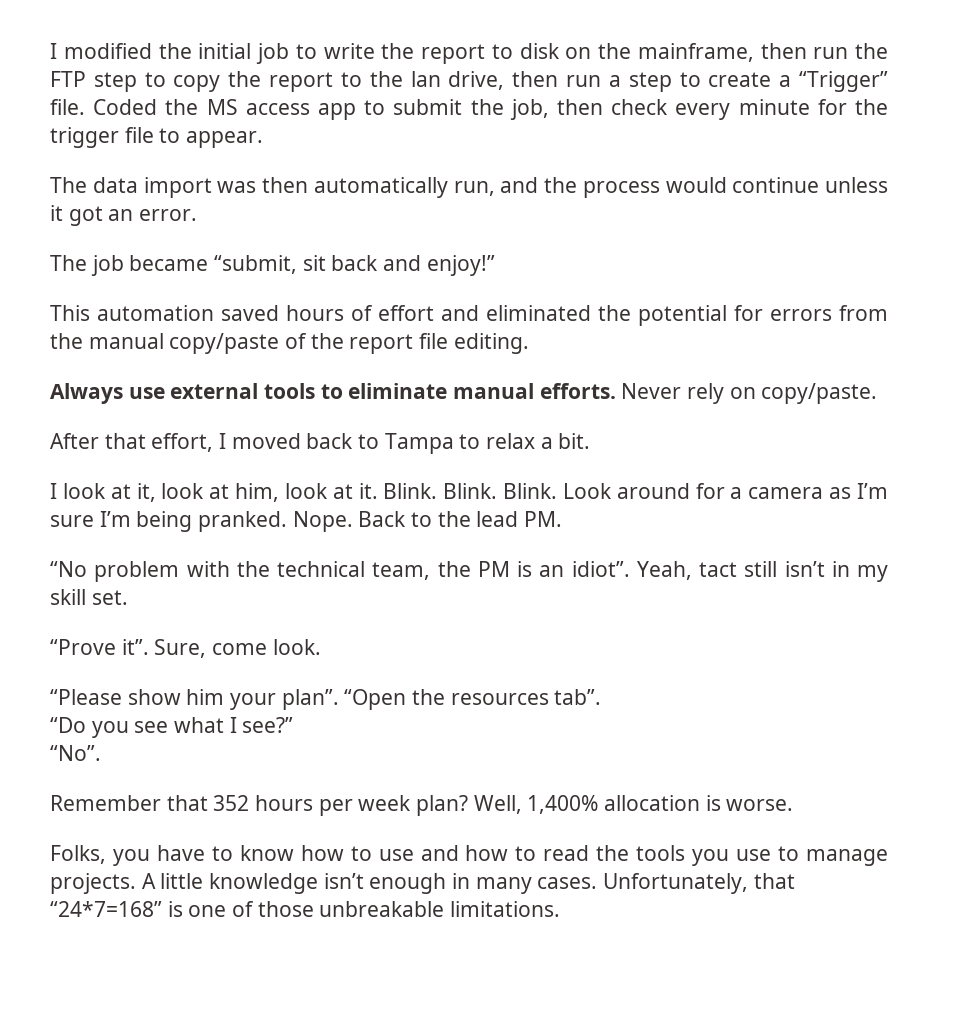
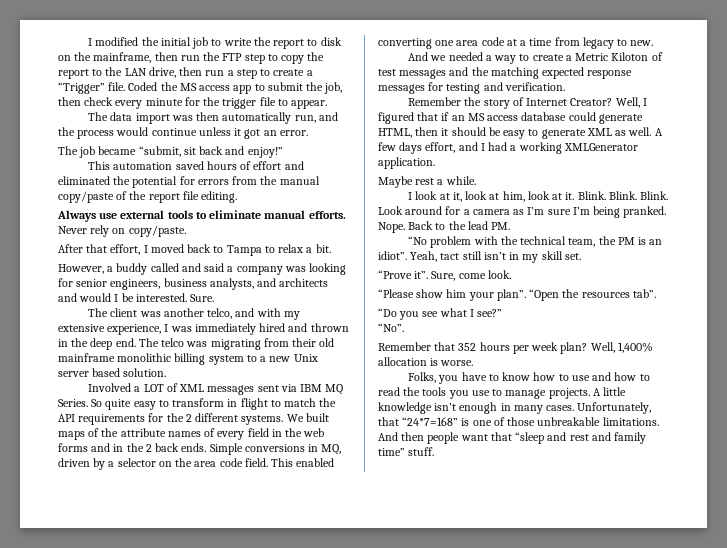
- I modified the initial job to write the report to disk on the mainframe, then run the FTP step to copy the report to the lan drive, then run a step to create a “Trigger” file.
+ I modified the initial job to write the report to disk on the mainframe, then run the FTP step to copy the report to the LAN drive, then run a step to create a “Trigger” file.
+ However, a buddy called and said a company was looking for senior engineers, business analysts, and architects and would I be interested. Sure.
+ The client was another telco, and with my extensive experience, I was immediately hired and thrown in the deep end. The telco was migrating from their old mainframe monolithic billing system to a new Unix server based solution.
+ Involved a LOT of XML messages sent via IBM MQ Series. So quite easy to transform in flight to match the API requirements for the 2 different systems. We built maps of the attribute names of every field in the web forms and in the 2 back ends. Simple conversions in MQ, driven by a selector on the area code field. This enabled converting one area code at a time from legacy to new.
+ And we needed a way to create a Metric Kiloton of test messages and the matching expected response messages for testing and verification.
+ Remember the story of Internet Creator? Well, I figured that if an MS access database could generate HTML, then it should be easy to generate XML as well. A few days effort, and I had a working XMLGenerator application.
+ Maybe rest a while.
+ And then people want that “sleep and rest and family time” stuff.

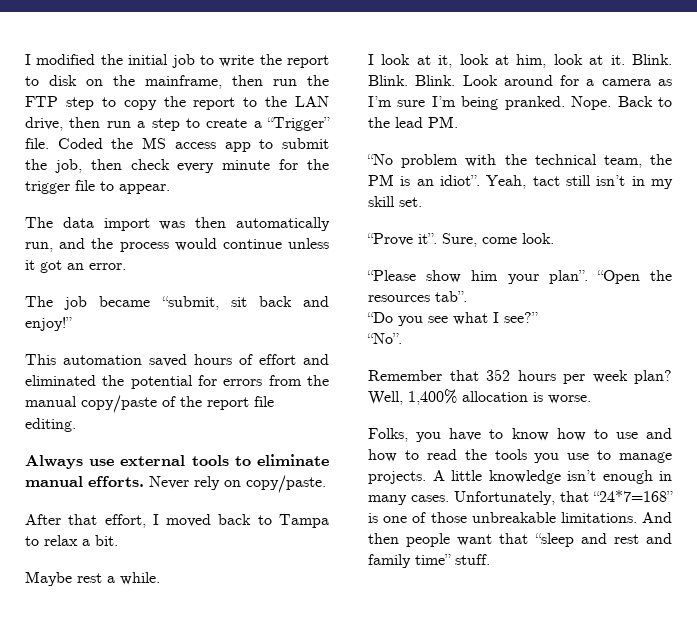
- However, a buddy called and said a company was looking for senior engineers, business analysts, and architects and would I be interested. Sure.
- The client was another telco, and with my extensive experience, I was immediately hired and thrown in the deep end. The telco was migrating from their old mainframe monolithic billing system to a new Unix server based solution.
- Involved a LOT of XML messages sent via IBM MQ Series. So quite easy to transform in flight to match the API requirements for the 2 different systems. We built maps of the attribute names of every field in the web forms and in the 2 back ends. Simple conversions in MQ, driven by a selector on the area code field. This enabled converting one area code at a time from legacy to new.
- And we needed a way to create a Metric Kiloton of test messages and the matching expected response messages for testing and verification.
- Remember the story of Internet Creator? Well, I figured that if an MS access database could generate HTML, then it should be easy to generate XML as well. A few days effort, and I had a working XMLGenerator application.

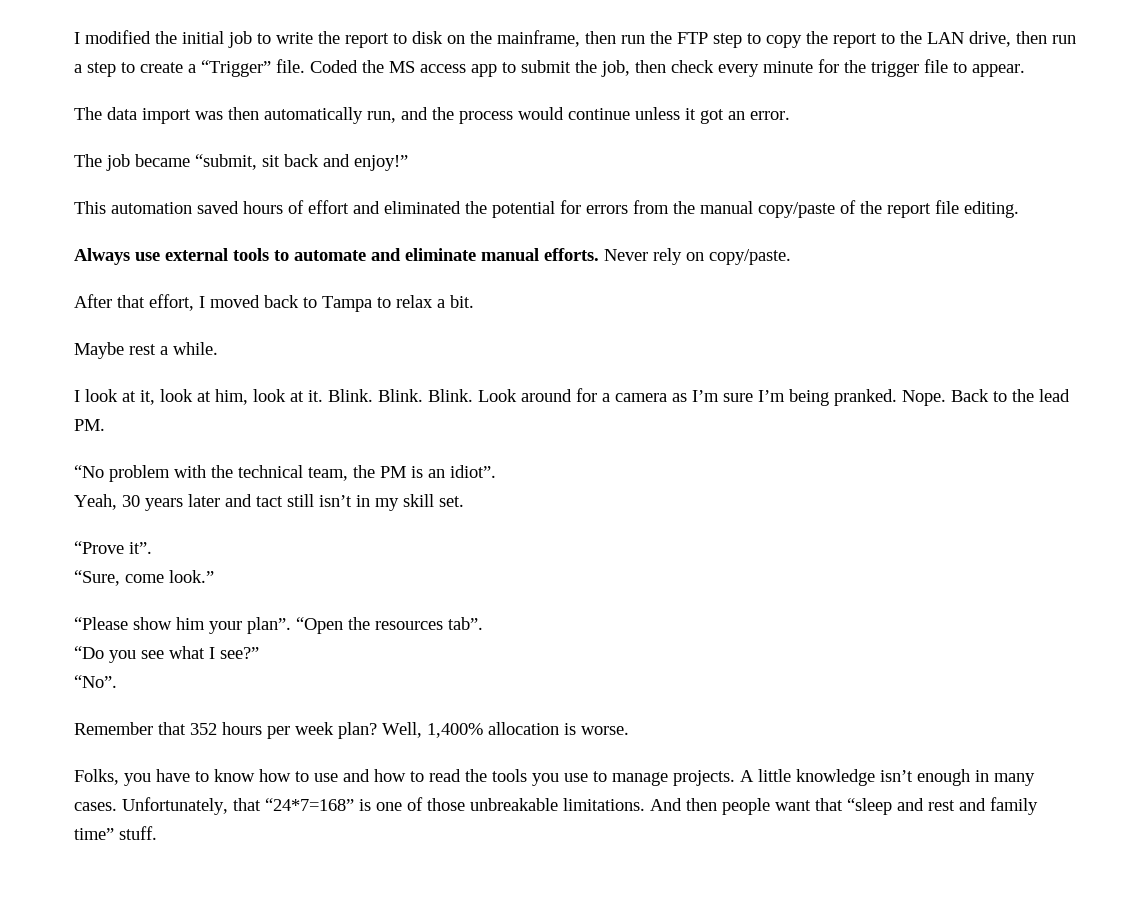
- Always use external tools to eliminate manual efforts.
+ Always use external tools to automate and eliminate manual efforts.
- “No problem with the technical team, the PM is an idiot”. Yeah, tact still isn’t in my skill set.
+ “No problem with the technical team, the PM is an idiot”.
+ Yeah, 30 years later and tact still isn’t in my skill set.
- “Prove it”. Sure, come look.
+ “Prove it”.
+ “Sure, come look.”

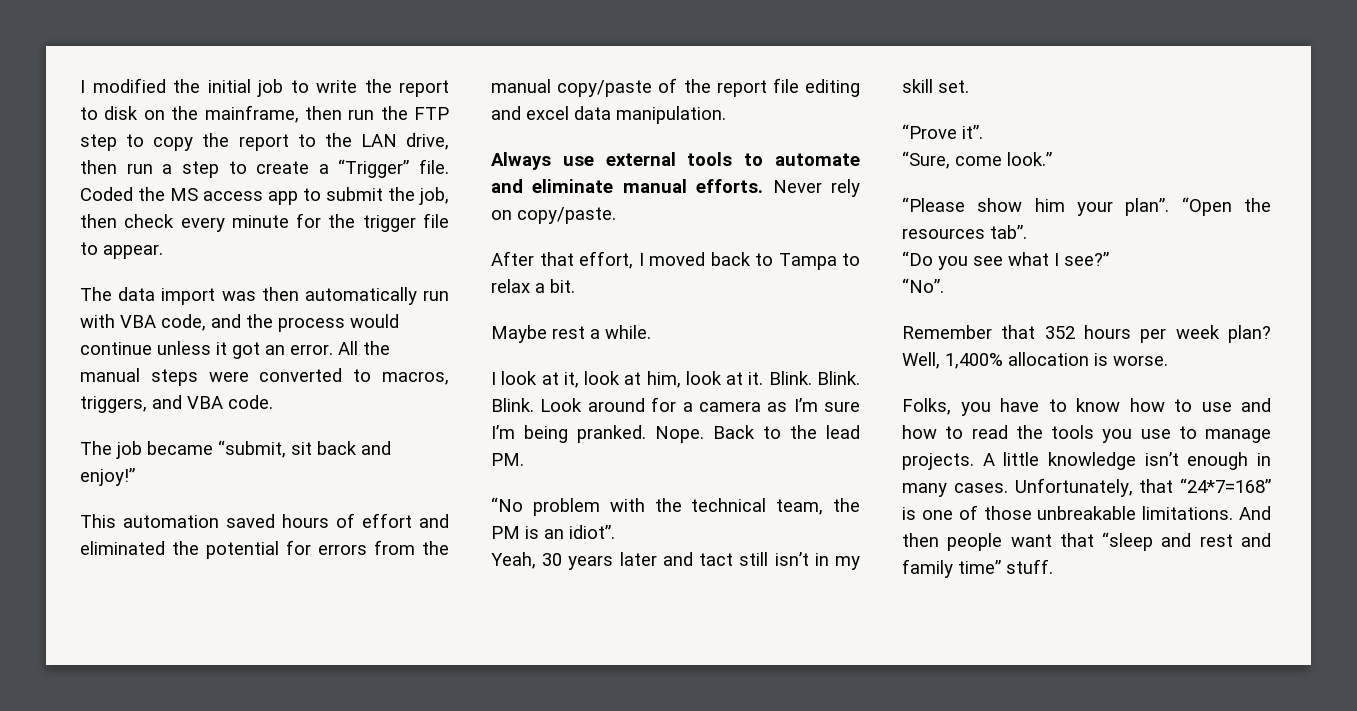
- The data import was then automatically run, and the process would continue unless it got an error.
+ The data import was then automatically run with VBA code, and the process would continue unless it got an error. All the manual steps were converted to macros, triggers, and VBA code.
- This automation saved hours of effort and eliminated the potential for errors from the manual copy/paste of the report file editing.
+ This automation saved hours of effort and eliminated the potential for errors from the manual copy/paste of the report file editing and excel data manipulation.

